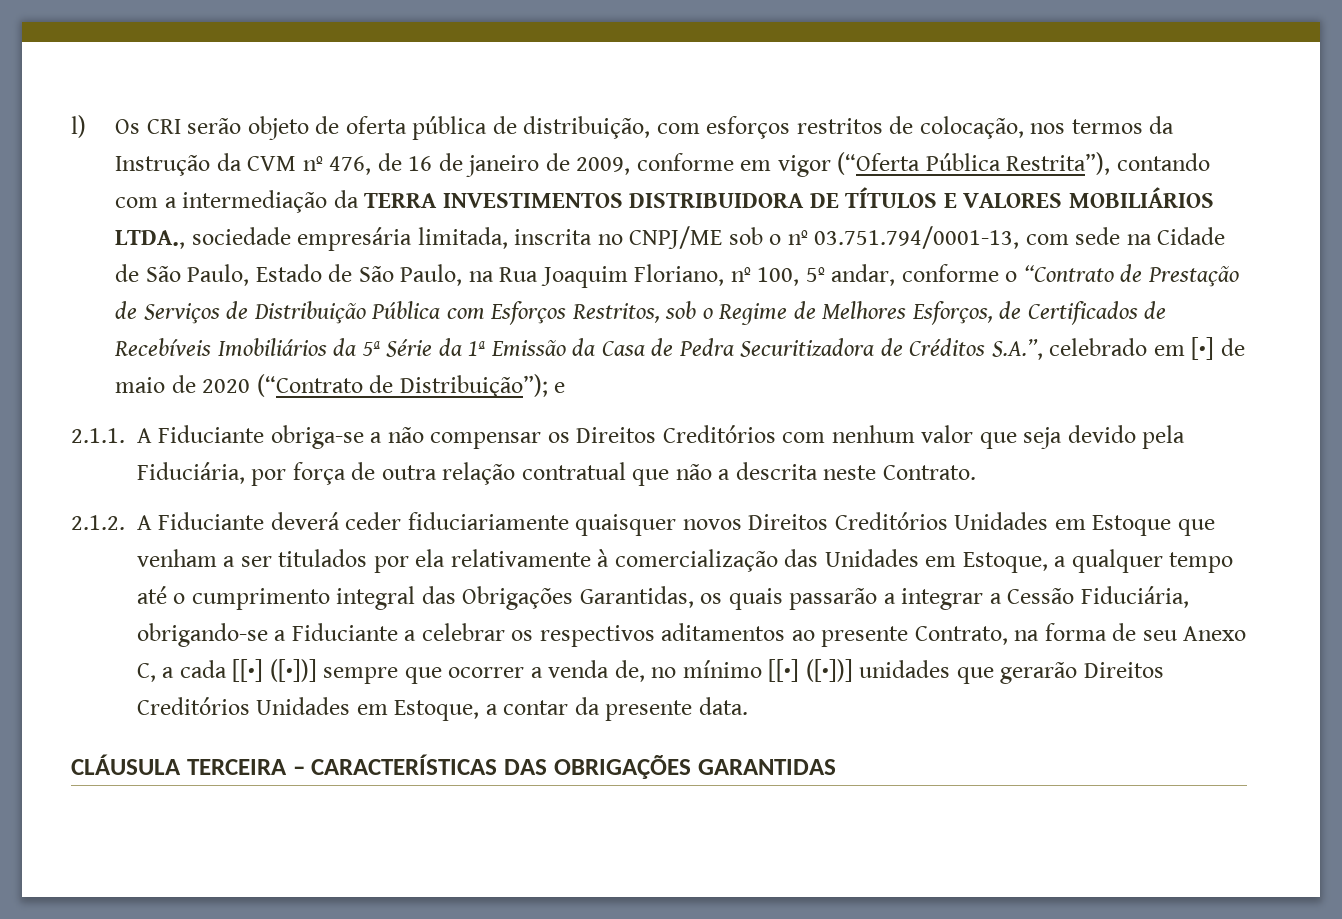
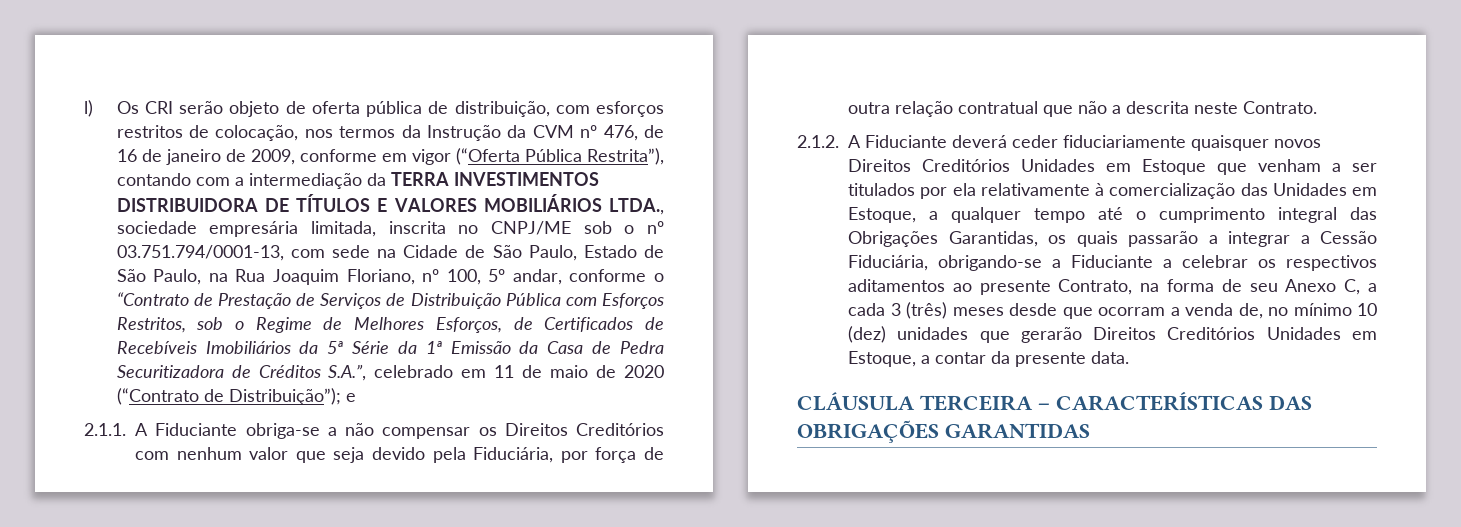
- l) Os CRI serão objeto de oferta pública de distribuição, com esforços restritos de colocação, nos termos da Instrução da CVM nº 476, de 16 de janeiro de 2009, conforme em vigor (“Oferta Pública Restrita”), contando com a intermediação da TERRA INVESTIMENTOS DISTRIBUIDORA DE TÍTULOS E VALORES MOBILIÁRIOS LTDA., sociedade empresária limitada, inscrita no CNPJ/ME sob o nº 03.751.794/0001-13, com sede na Cidade de São Paulo, Estado de São Paulo, na Rua Joaquim Floriano, nº 100, 5º andar, conforme o “Contrato de Prestação de Serviços de Distribuição Pública com Esforços Restritos, sob o Regime de Melhores Esforços, de Certificados de Recebíveis Imobiliários da 5ª Série da 1ª Emissão da Casa de Pedra Securitizadora de Créditos S.A.”, celebrado em [•] de maio de 2020 (“Contrato de Distribuição”);
+ l) Os CRI serão objeto de oferta pública de distribuição, com esforços restritos de colocação, nos termos da Instrução da CVM nº 476, de 16 de janeiro de 2009, conforme em vigor (“Oferta Pública Restrita”), contando com a intermediação da TERRA INVESTIMENTOS DISTRIBUIDORA DE TÍTULOS E VALORES MOBILIÁRIOS LTDA., sociedade empresária limitada, inscrita no CNPJ/ME sob o nº 03.751.794/0001-13, com sede na Cidade de São Paulo, Estado de São Paulo, na Rua Joaquim Floriano, nº 100, 5º andar, conforme o “Contrato de Prestação de Serviços de Distribuição Pública com Esforços Restritos, sob o Regime de Melhores Esforços, de Certificados de Recebíveis Imobiliários da 5ª Série da 1ª Emissão da Casa de Pedra Securitizadora de Créditos S.A.”, celebrado em 11 de maio de 2020 (“Contrato de Distribuição”);
- 2.1.2. A Fiduciante deverá ceder fiduciariamente quaisquer novos Direitos Creditórios Unidades em Estoque que venham a ser titulados por ela relativamente à comercialização das Unidades em Estoque, a qualquer tempo até o cumprimento integral das Obrigações Garantidas, os quais passarão a integrar a Cessão Fiduciária, obrigando-se a Fiduciante a celebrar os respectivos aditamentos ao presente Contrato, na forma de seu Anexo C, a cada [[•] ([•])] sempre que ocorrer a venda de, no mínimo [[•] ([•])] unidades que gerarão Direitos Creditórios Unidades em Estoque, a contar da presente data.
+ 2.1.2. A Fiduciante deverá ceder fiduciariamente quaisquer novos Direitos Creditórios Unidades em Estoque que venham a ser titulados por ela relativamente à comercialização das Unidades em Estoque, a qualquer tempo até o cumprimento integral das Obrigações Garantidas, os quais passarão a integrar a Cessão Fiduciária, obrigando-se a Fiduciante a celebrar os respectivos aditamentos ao presente Contrato, na forma de seu Anexo C, a cada 3 (três) meses desde que ocorram a venda de, no mínimo 10 (dez) unidades que gerarão Direitos Creditórios Unidades em Estoque, a contar da presente data.

